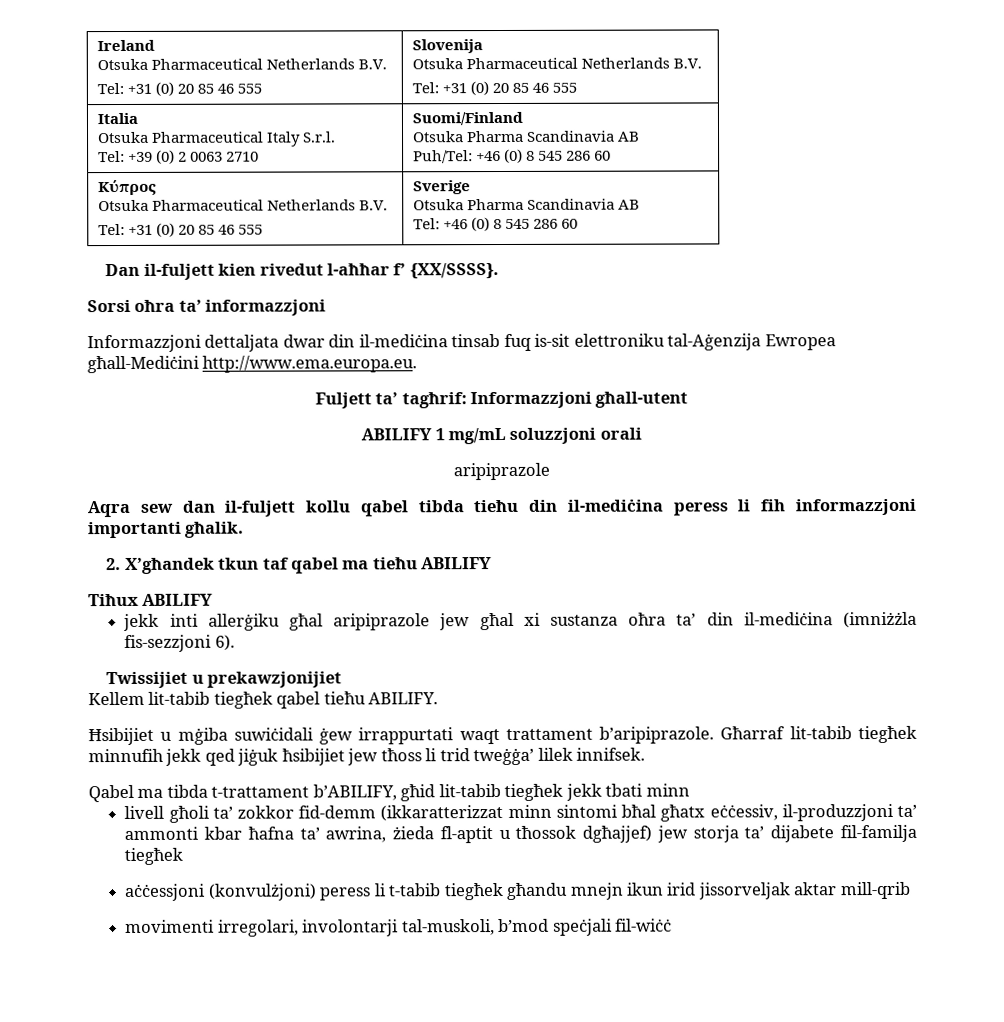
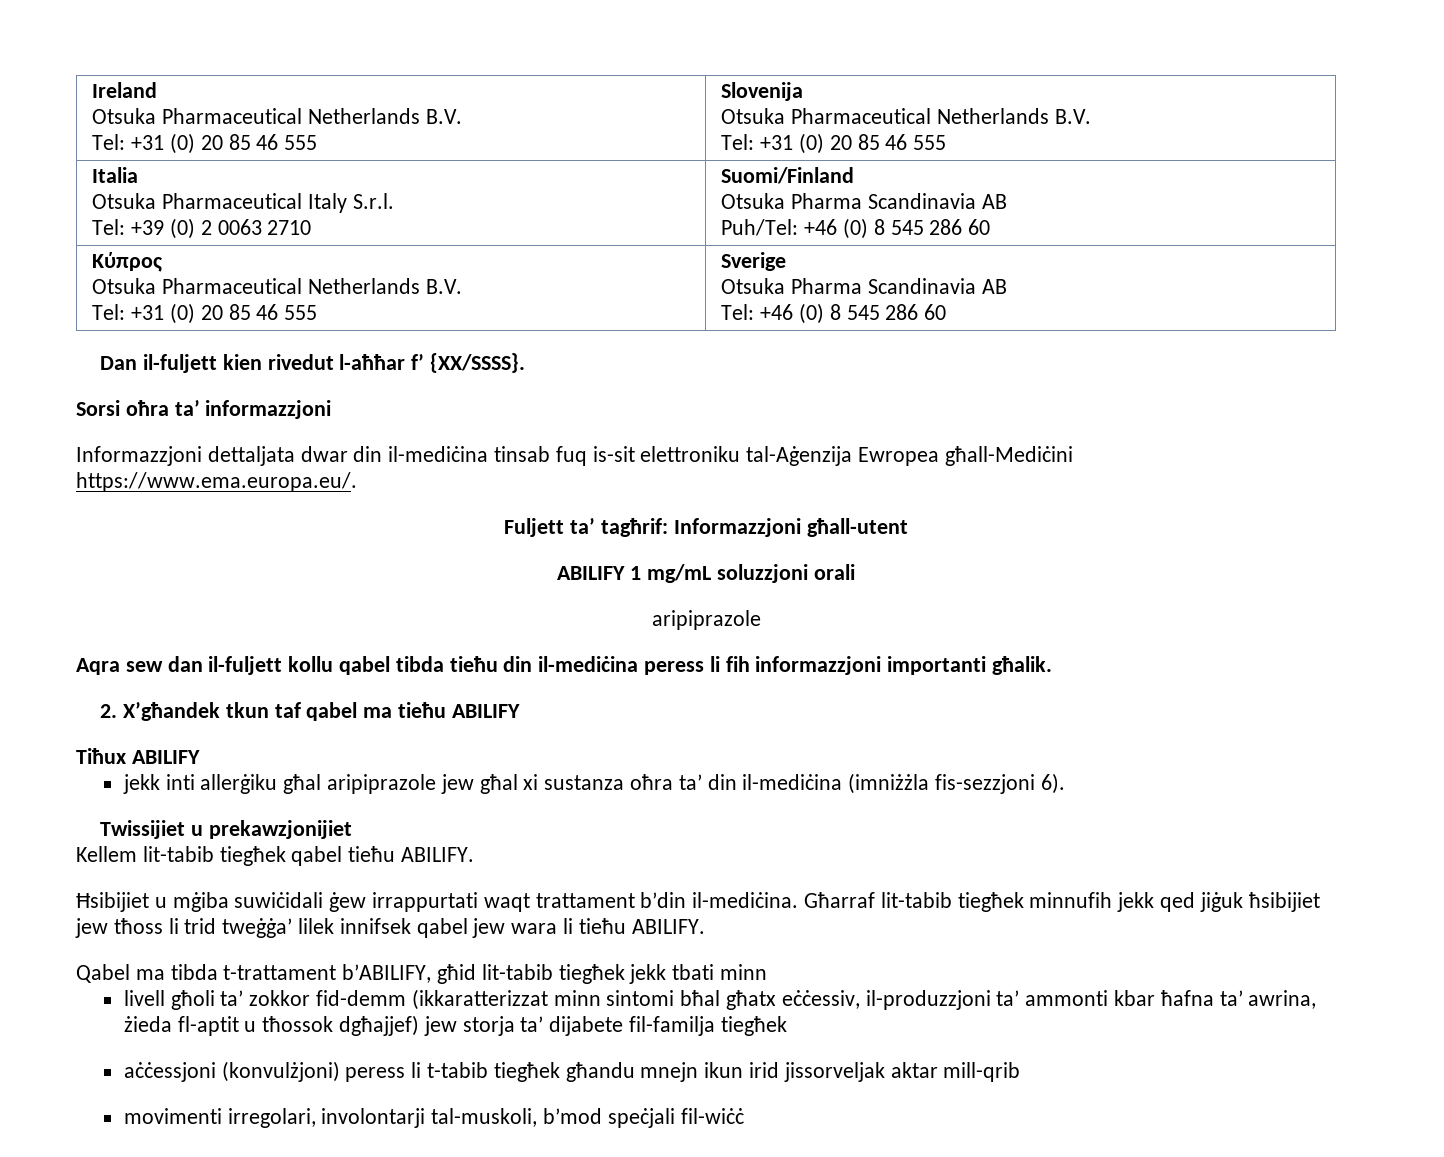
- Informazzjoni dettaljata dwar din il-mediċina tinsab fuq is-sit elettroniku tal-Aġenzija Ewropea għall-Mediċini http://www.ema.europa.eu.
+ Informazzjoni dettaljata dwar din il-mediċina tinsab fuq is-sit elettroniku tal-Aġenzija Ewropea għall-Mediċini https://www.ema.europa.eu/.
- Ħsibijiet u mġiba suwiċidali ġew irrappurtati waqt trattament b’aripiprazole.
+ Ħsibijiet u mġiba suwiċidali ġew irrappurtati waqt trattament b’din il-mediċina.
- Għarraf lit-tabib tiegħek minnufih jekk qed jiġuk ħsibijiet jew tħoss li trid tweġġa’ lilek innifsek.
+ Għarraf lit-tabib tiegħek minnufih jekk qed jiġuk ħsibijiet jew tħoss li trid tweġġa’ lilek innifsek qabel jew wara li tieħu ABILIFY.

